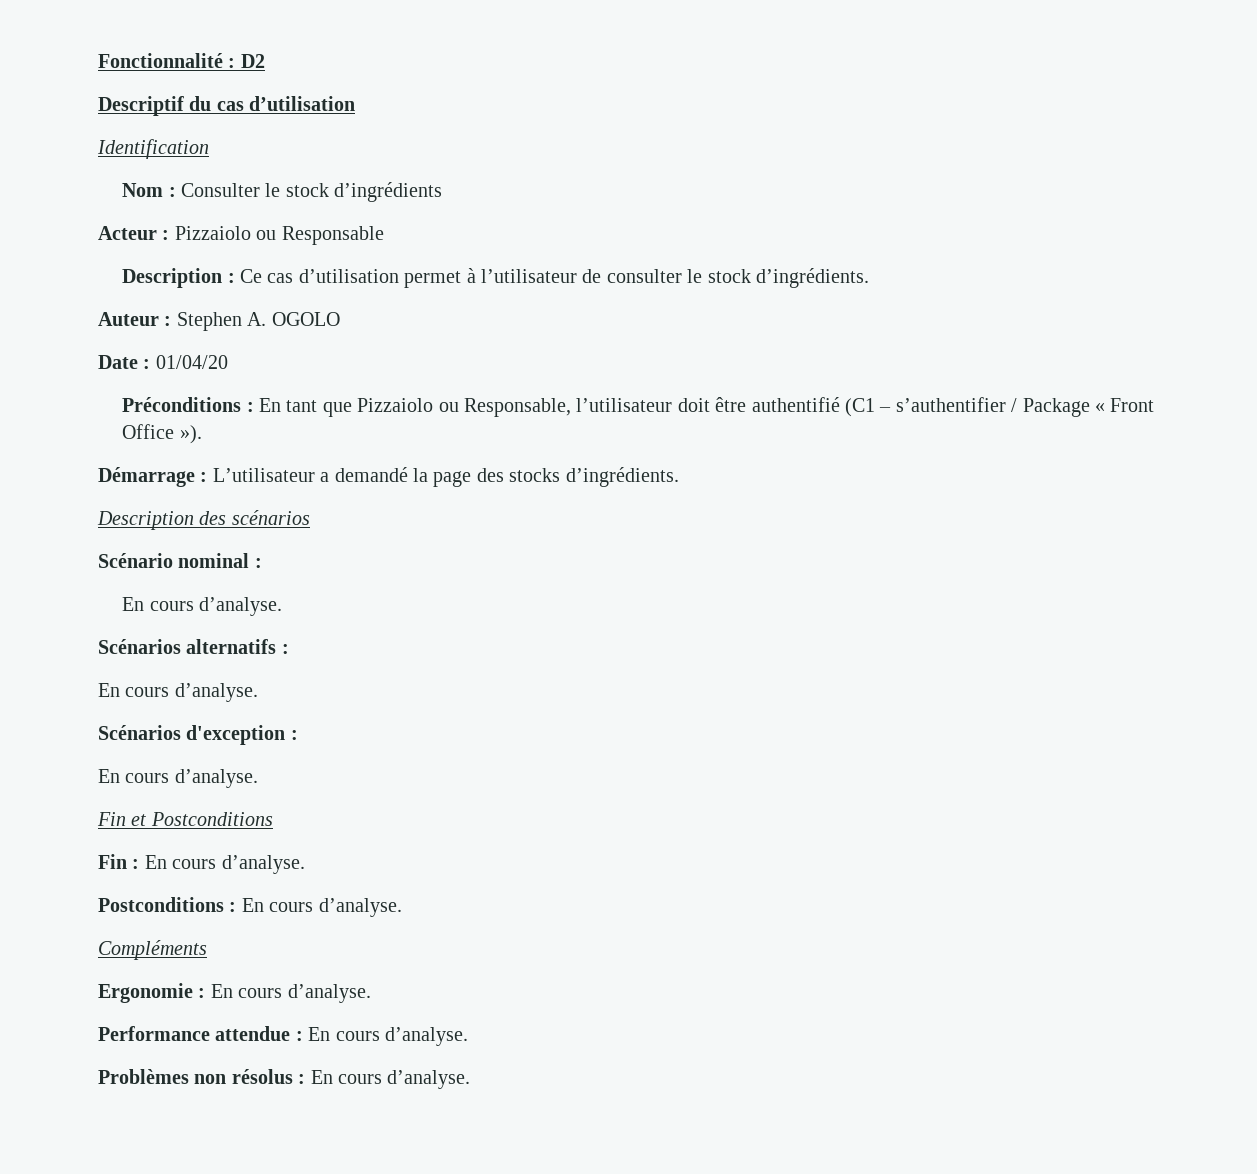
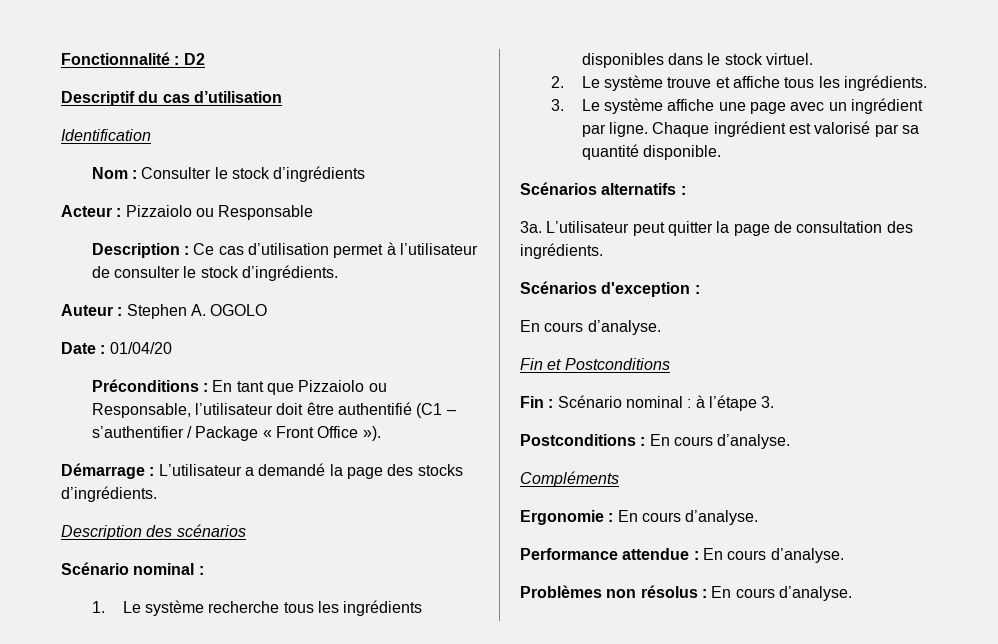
  Description des scénarios
  Scénario nominal :
- En cours d’analyse.
+ 1. Le système recherche tous les ingrédients disponibles dans le stock virtuel.
+ 2. Le système trouve et affiche tous les ingrédients.
+ 3. Le système affiche une page avec un ingrédient par ligne. Chaque ingrédient est valorisé par sa quantité disponible.
  Scénarios alternatifs :
- En cours d’analyse.
+ 3a. L’utilisateur peut quitter la page de consultation des ingrédients.
- Fin : En cours d’analyse.
+ Fin : Scénario nominal : à l’étape 3.

